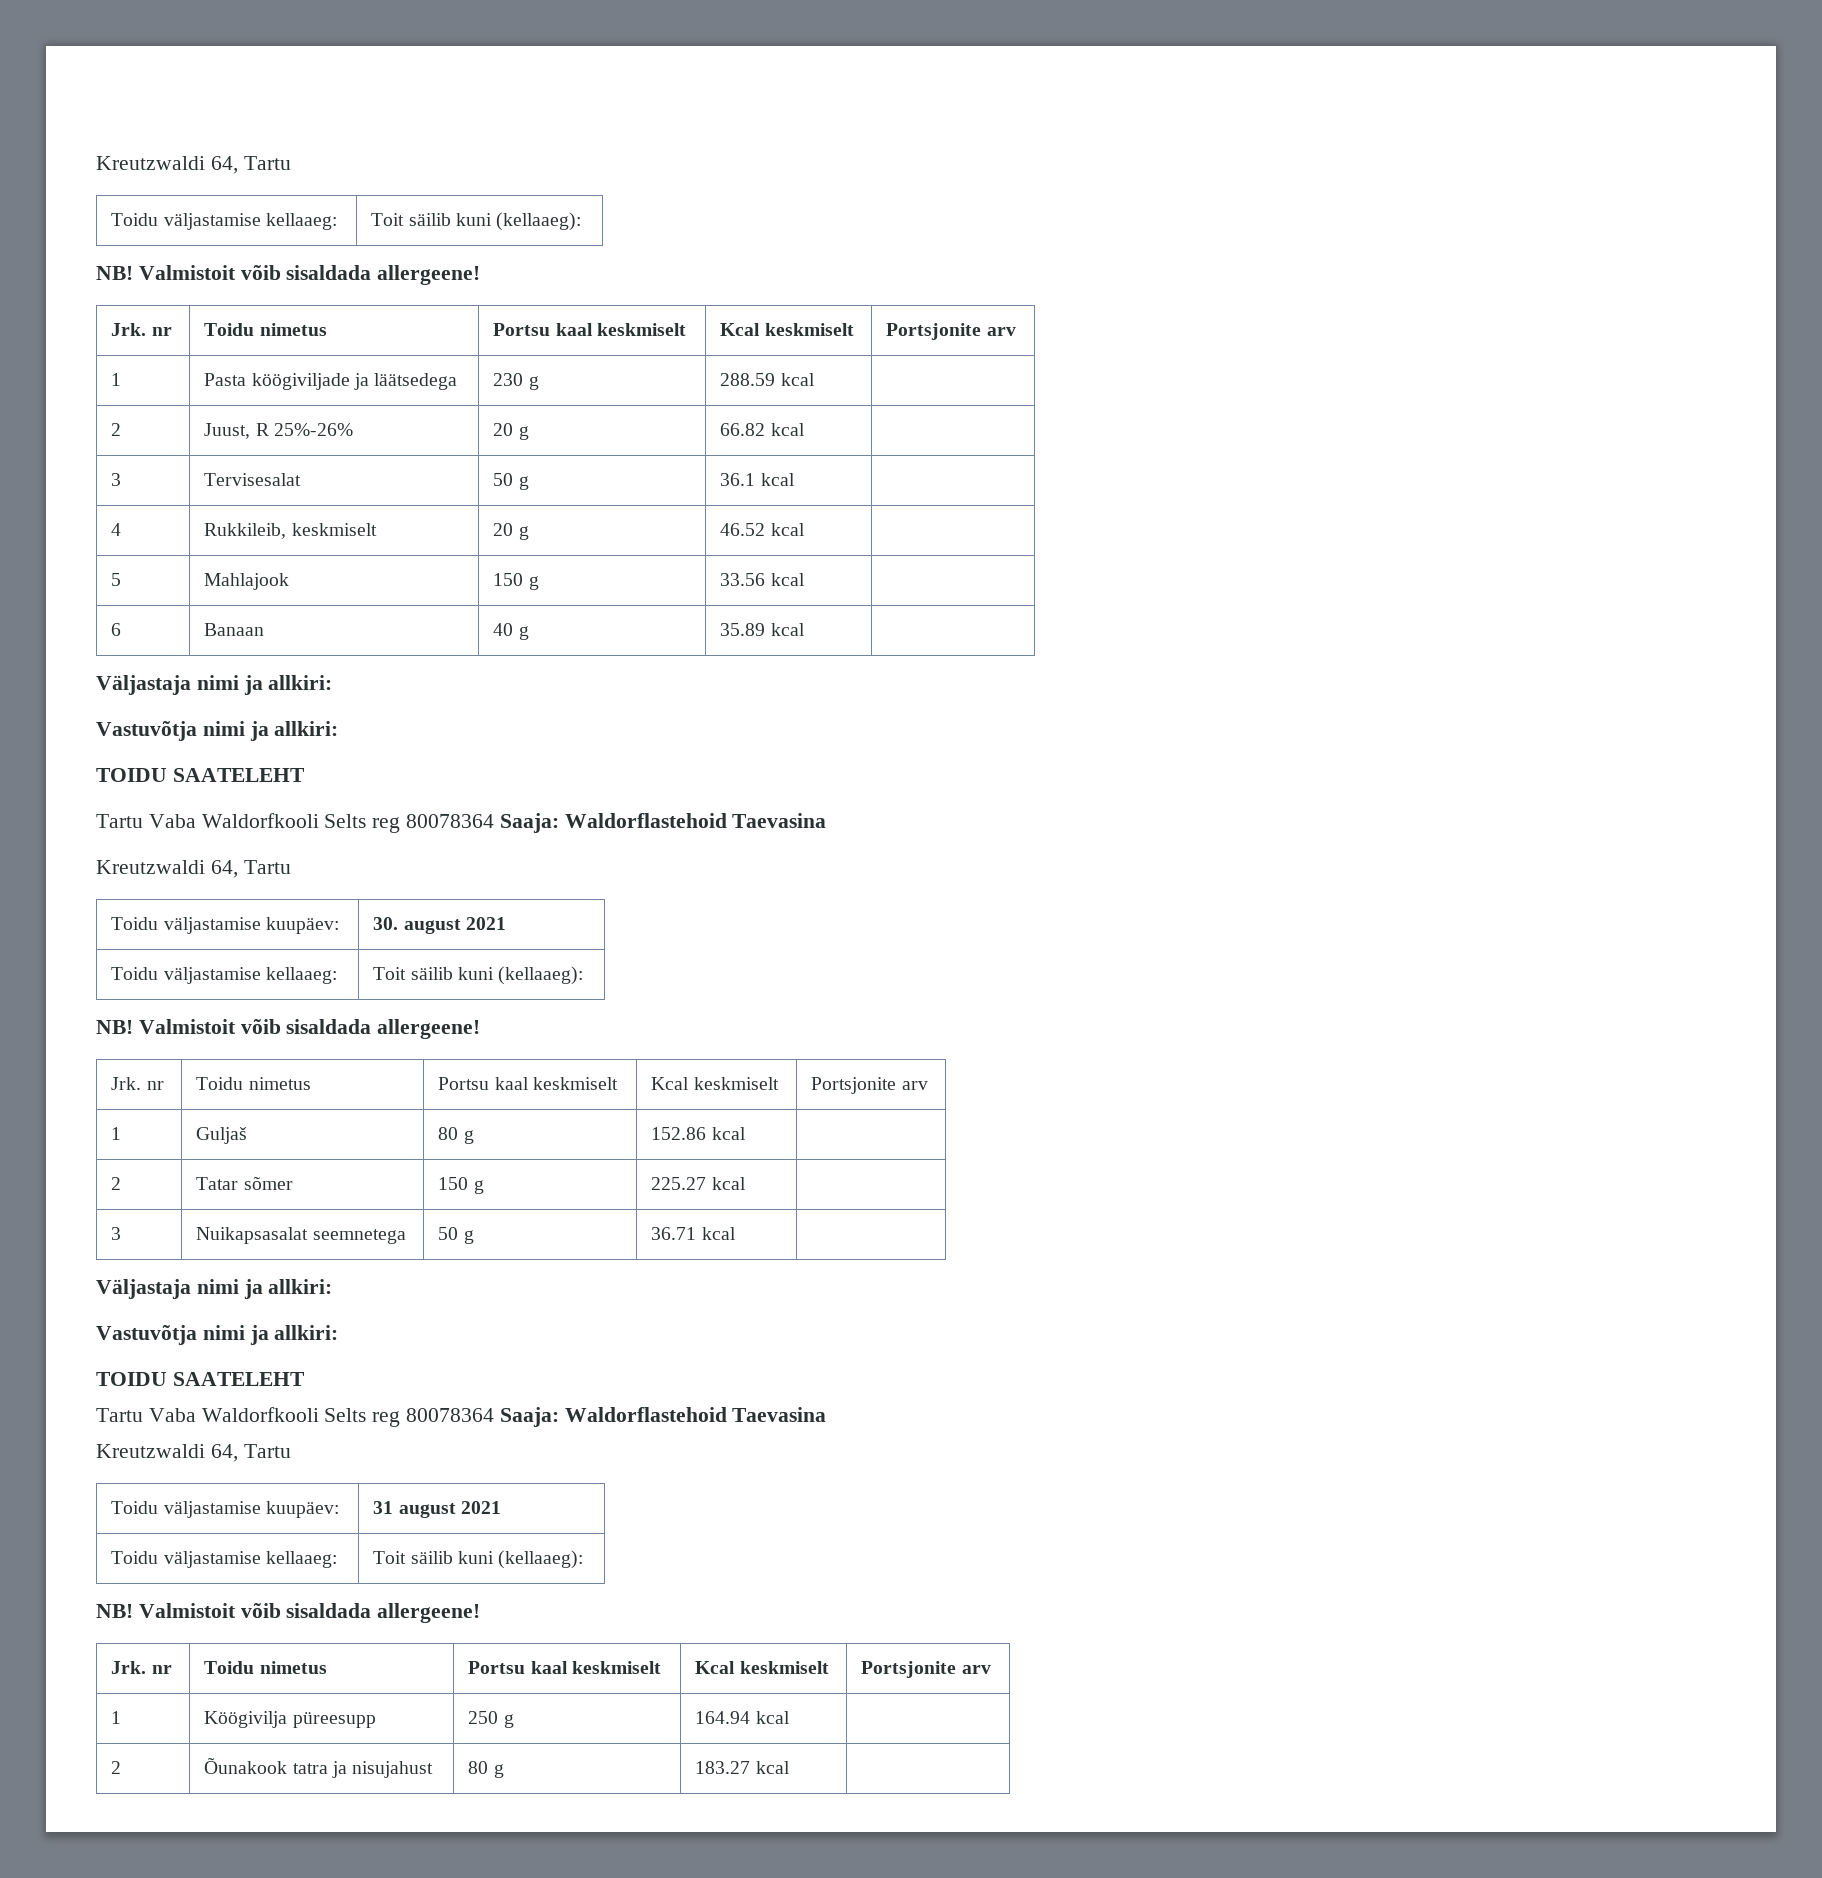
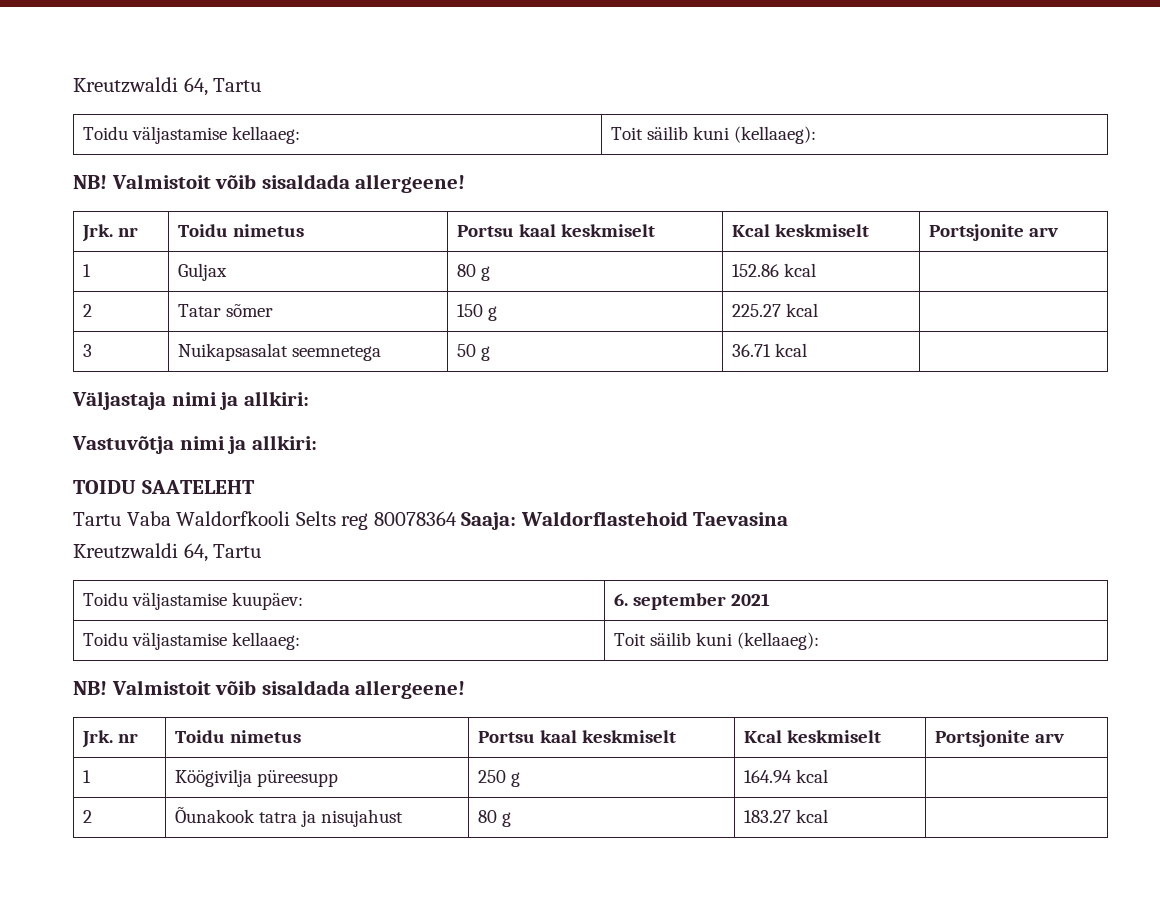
- 1 | Pasta köögiviljade ja läätsedega | 230 g | 288.59 kcal |
- 2 | Juust, R 25%-26% | 20 g | 66.82 kcal |
- 3 | Tervisesalat | 50 g | 36.1 kcal |
- 4 | Rukkileib, keskmiselt | 20 g | 46.52 kcal |
- 5 | Mahlajook | 150 g | 33.56 kcal |
- 6 | Banaan | 40 g | 35.89 kcal |
- Väljastaja nimi ja allkiri:
- Vastuvõtja nimi ja allkiri:
- TOIDU SAATELEHT
- Tartu Vaba Waldorfkooli Selts reg 80078364 Saaja: Waldorflastehoid Taevasina
- Kreutzwaldi 64, Tartu
- Toidu väljastamise kuupäev: | 30. august 2021
- Toidu väljastamise kellaaeg: | Toit säilib kuni (kellaaeg):
- NB! Valmistoit võib sisaldada allergeene!
- Jrk. nr | Toidu nimetus | Portsu kaal keskmiselt | Kcal keskmiselt | Portsjonite arv
- 1 | Guljaš | 80 g | 152.86 kcal |
+ 1 | Guljax | 80 g | 152.86 kcal |
- Toidu väljastamise kuupäev: | 31 august 2021
+ Toidu väljastamise kuupäev: | 6. september 2021

